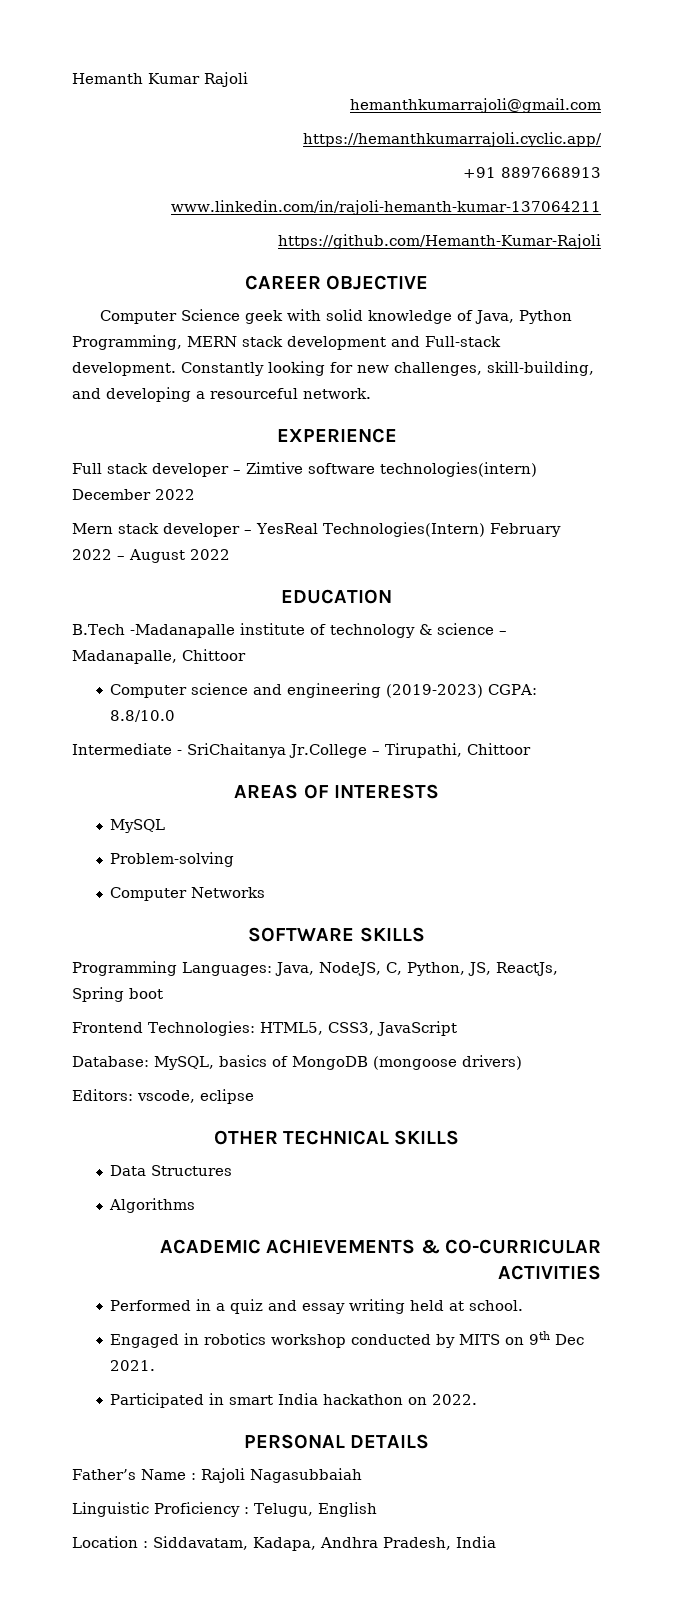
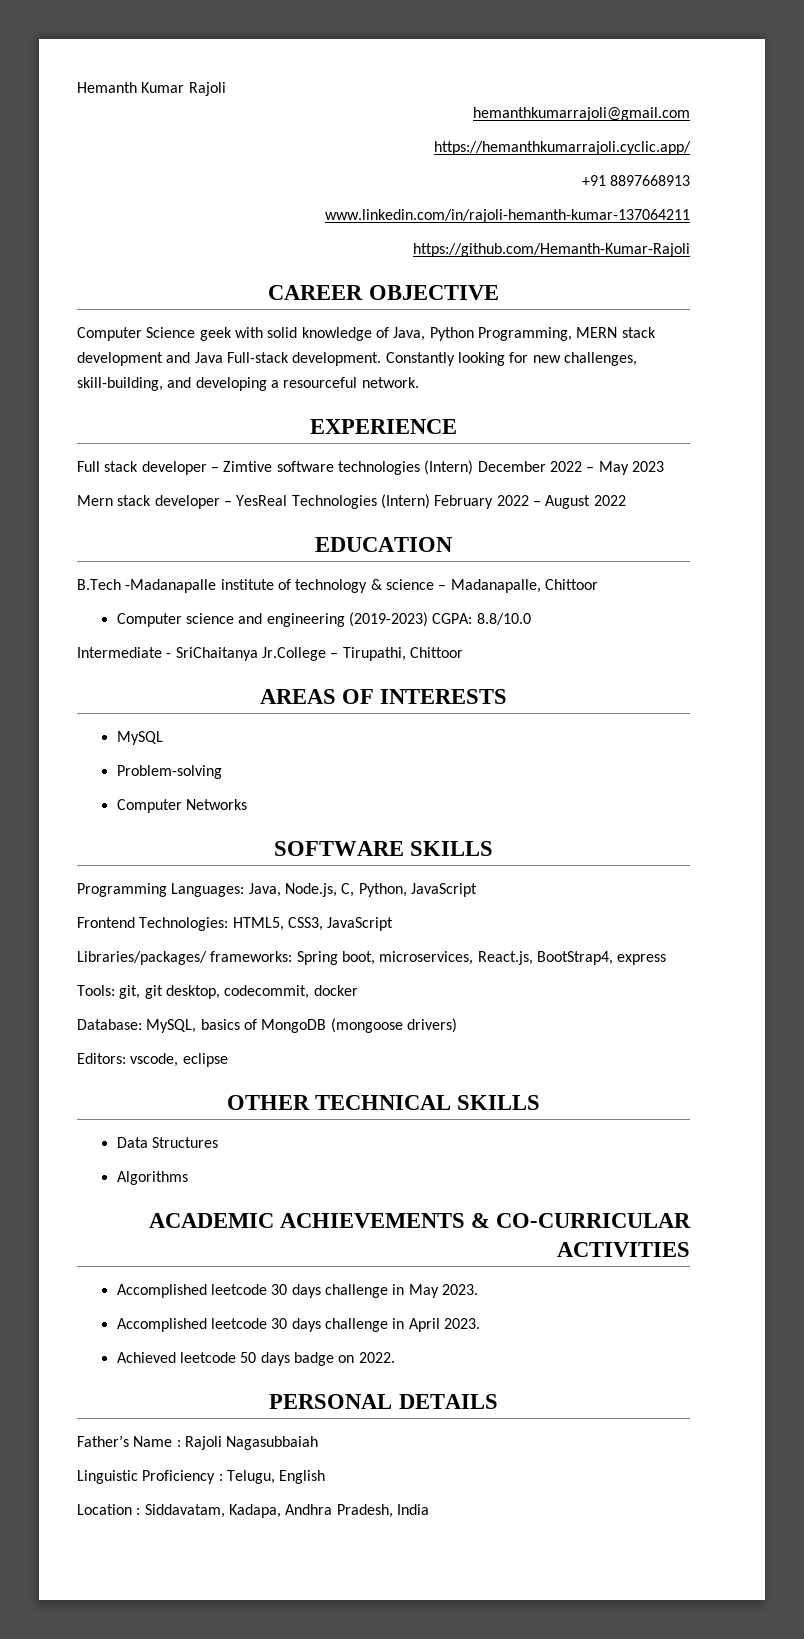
- Computer Science geek with solid knowledge of Java, Python Programming, MERN stack development and Full-stack development.
+ Computer Science geek with solid knowledge of Java, Python Programming, MERN stack development and Java Full-stack development.
- Full stack developer – Zimtive software technologies(intern) December 2022
+ Full stack developer – Zimtive software technologies (Intern) December 2022 – May 2023
- Mern stack developer – YesReal Technologies(Intern) February 2022 – August 2022
+ Mern stack developer – YesReal Technologies (Intern) February 2022 – August 2022
- Programming Languages: Java, NodeJS, C, Python, JS, ReactJs, Spring boot
+ Programming Languages: Java, Node.js, C, Python, JavaScript
+ Libraries/packages/ frameworks: Spring boot, microservices, React.js, BootStrap4, express
+ Tools: git, git desktop, codecommit, docker
- Performed in a quiz and essay writing held at school.
- Engaged in robotics workshop conducted by MITS on 9th Dec 2021.
- Participated in smart India hackathon on 2022.
+ Accomplished leetcode 30 days challenge in May 2023.
+ Accomplished leetcode 30 days challenge in April 2023.
+ Achieved leetcode 50 days badge on 2022.

